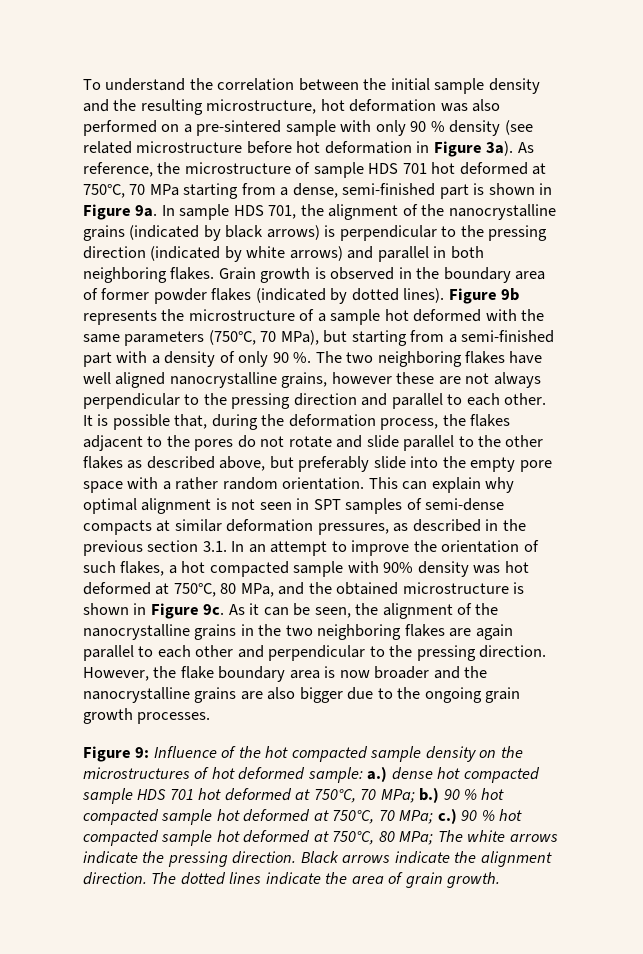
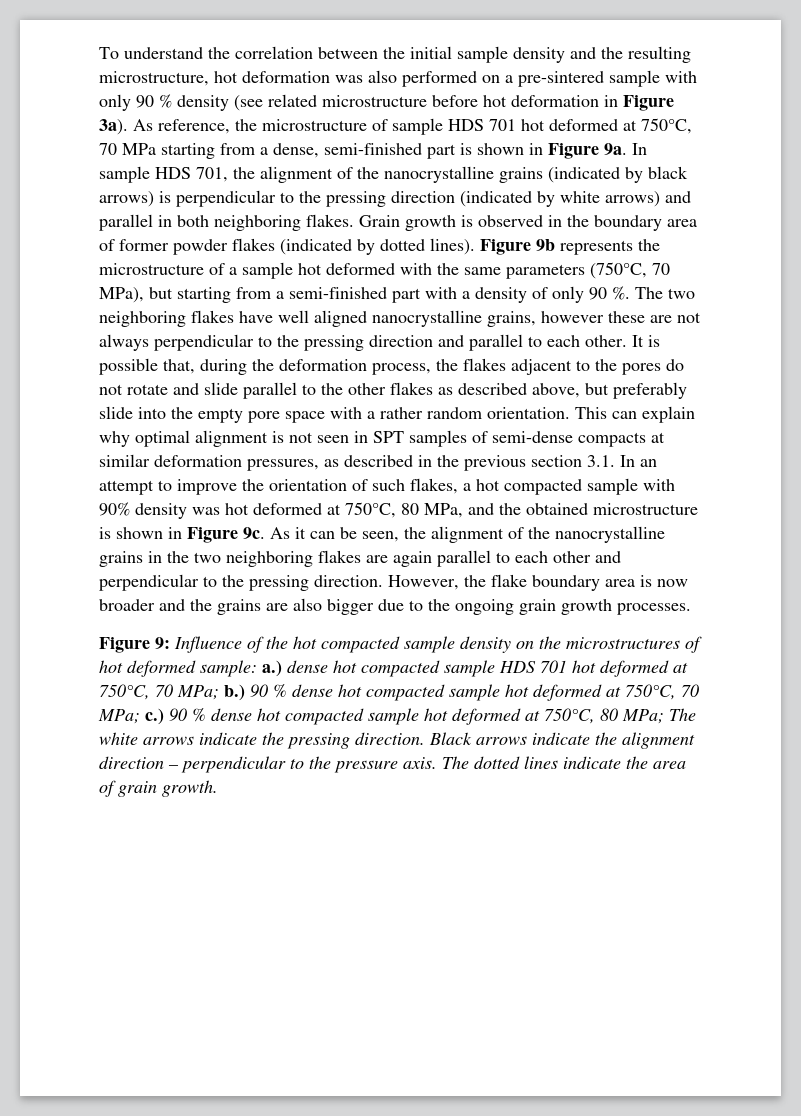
- However, the flake boundary area is now broader and the nanocrystalline grains are also bigger due to the ongoing grain growth processes.
+ However, the flake boundary area is now broader and the grains are also bigger due to the ongoing grain growth processes.
- 90 % hot compacted sample hot deformed at 750°C, 70 MPa; c.)
+ 90 % dense hot compacted sample hot deformed at 750°C, 70 MPa; c.)
- 90 % hot compacted sample hot deformed at 750°C, 80 MPa; The white arrows indicate the pressing direction.
+ 90 % dense hot compacted sample hot deformed at 750°C, 80 MPa; The white arrows indicate the pressing direction.
- Black arrows indicate the alignment direction.
+ Black arrows indicate the alignment direction – perpendicular to the pressure axis.

